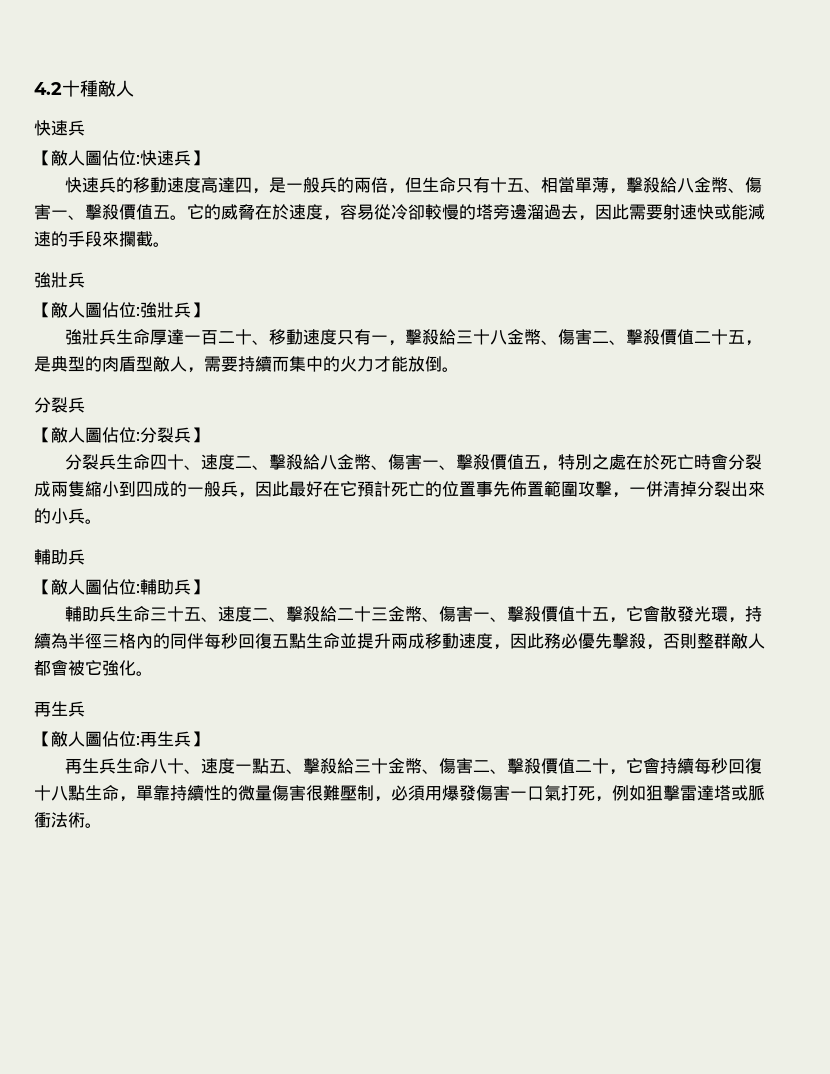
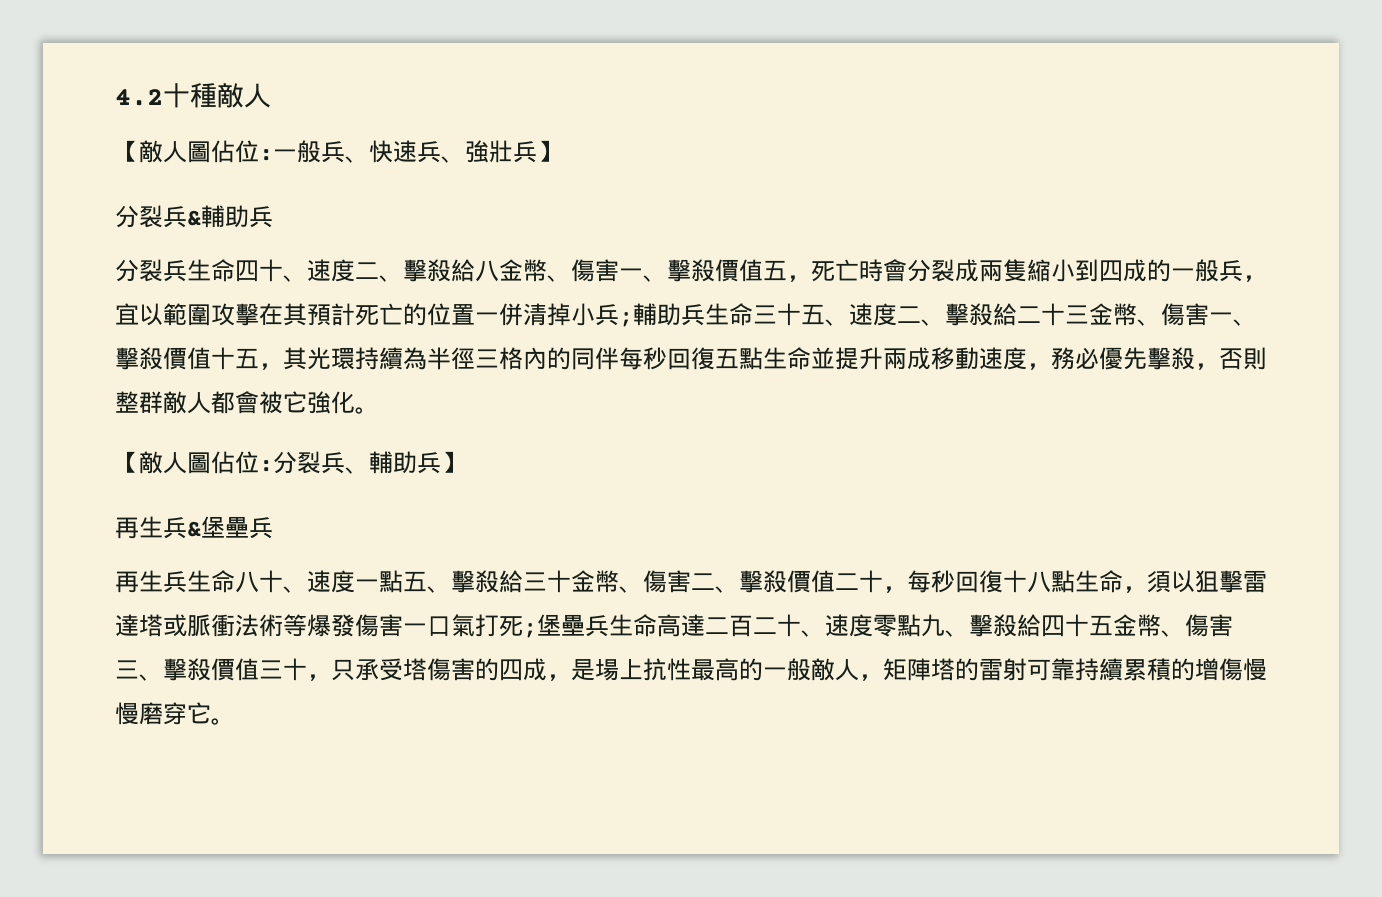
  4.2十種敵人
- 快速兵
- 【敵人圖佔位:快速兵】
- 快速兵的移動速度高達四，是一般兵的兩倍，但生命只有十五、相當單薄，擊殺給八金幣、傷害一、擊殺價值五。它的威脅在於速度，容易從冷卻較慢的塔旁邊溜過去，因此需要射速快或能減速的手段來攔截。
- 強壯兵
- 【敵人圖佔位:強壯兵】
- 強壯兵生命厚達一百二十、移動速度只有一，擊殺給三十八金幣、傷害二、擊殺價值二十五，是典型的肉盾型敵人，需要持續而集中的火力才能放倒。
- 分裂兵
- 【敵人圖佔位:分裂兵】
+ 【敵人圖佔位:一般兵、快速兵、強壯兵】
+ 分裂兵&輔助兵
- 分裂兵生命四十、速度二、擊殺給八金幣、傷害一、擊殺價值五，特別之處在於死亡時會分裂成兩隻縮小到四成的一般兵，因此最好在它預計死亡的位置事先佈置範圍攻擊，一併清掉分裂出來的小兵。
- 輔助兵
- 【敵人圖佔位:輔助兵】
- 輔助兵生命三十五、速度二、擊殺給二十三金幣、傷害一、擊殺價值十五，它會散發光環，持續為半徑三格內的同伴每秒回復五點生命並提升兩成移動速度，因此務必優先擊殺，否則整群敵人都會被它強化。
- 再生兵
- 【敵人圖佔位:再生兵】
+ 分裂兵生命四十、速度二、擊殺給八金幣、傷害一、擊殺價值五，死亡時會分裂成兩隻縮小到四成的一般兵，宜以範圍攻擊在其預計死亡的位置一併清掉小兵;輔助兵生命三十五、速度二、擊殺給二十三金幣、傷害一、擊殺價值十五，其光環持續為半徑三格內的同伴每秒回復五點生命並提升兩成移動速度，務必優先擊殺，否則整群敵人都會被它強化。
+ 【敵人圖佔位:分裂兵、輔助兵】
+ 再生兵&堡壘兵
- 再生兵生命八十、速度一點五、擊殺給三十金幣、傷害二、擊殺價值二十，它會持續每秒回復十八點生命，單靠持續性的微量傷害很難壓制，必須用爆發傷害一口氣打死，例如狙擊雷達塔或脈衝法術。
+ 再生兵生命八十、速度一點五、擊殺給三十金幣、傷害二、擊殺價值二十，每秒回復十八點生命，須以狙擊雷達塔或脈衝法術等爆發傷害一口氣打死;堡壘兵生命高達二百二十、速度零點九、擊殺給四十五金幣、傷害三、擊殺價值三十，只承受塔傷害的四成，是場上抗性最高的一般敵人，矩陣塔的雷射可靠持續累積的增傷慢慢磨穿它。

